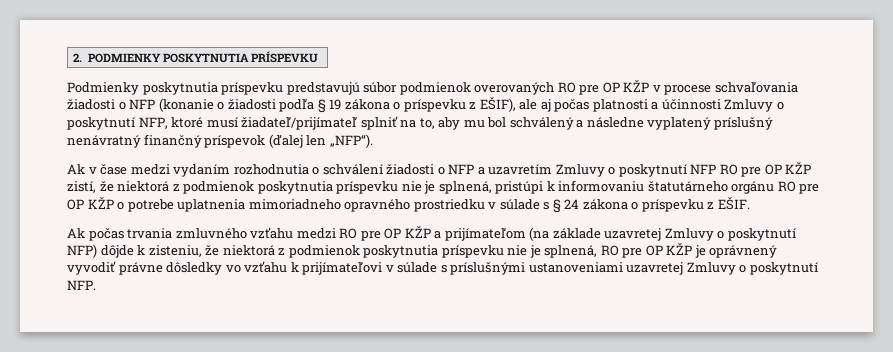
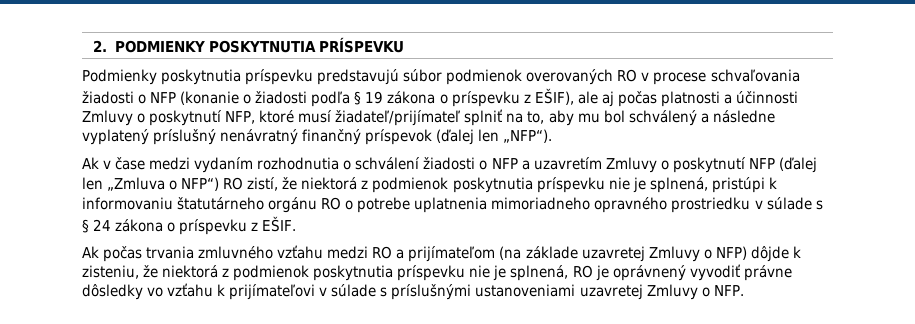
- Podmienky poskytnutia príspevku predstavujú súbor podmienok overovaných RO pre OP KŽP v procese schvaľovania žiadosti o NFP (konanie o žiadosti podľa § 19 zákona o príspevku z EŠIF), ale aj počas platnosti a účinnosti Zmluvy o poskytnutí NFP, ktoré musí žiadateľ/prijímateľ splniť na to, aby mu bol schválený a následne vyplatený príslušný nenávratný finančný príspevok (ďalej len „NFP“).
+ Podmienky poskytnutia príspevku predstavujú súbor podmienok overovaných RO v procese schvaľovania žiadosti o NFP (konanie o žiadosti podľa § 19 zákona o príspevku z EŠIF), ale aj počas platnosti a účinnosti Zmluvy o poskytnutí NFP, ktoré musí žiadateľ/prijímateľ splniť na to, aby mu bol schválený a následne vyplatený príslušný nenávratný finančný príspevok (ďalej len „NFP“).
- Ak v čase medzi vydaním rozhodnutia o schválení žiadosti o NFP a uzavretím Zmluvy o poskytnutí NFP RO pre OP KŽP zistí, že niektorá z podmienok poskytnutia príspevku nie je splnená, pristúpi k informovaniu štatutárneho orgánu RO pre OP KŽP o potrebe uplatnenia mimoriadneho opravného prostriedku v súlade s § 24 zákona o príspevku z EŠIF.
+ Ak v čase medzi vydaním rozhodnutia o schválení žiadosti o NFP a uzavretím Zmluvy o poskytnutí NFP (ďalej len „Zmluva o NFP“) RO zistí, že niektorá z podmienok poskytnutia príspevku nie je splnená, pristúpi k informovaniu štatutárneho orgánu RO o potrebe uplatnenia mimoriadneho opravného prostriedku v súlade s § 24 zákona o príspevku z EŠIF.
- Ak počas trvania zmluvného vzťahu medzi RO pre OP KŽP a prijímateľom (na základe uzavretej Zmluvy o poskytnutí NFP) dôjde k zisteniu, že niektorá z podmienok poskytnutia príspevku nie je splnená, RO pre OP KŽP je oprávnený vyvodiť právne dôsledky vo vzťahu k prijímateľovi v súlade s príslušnými ustanoveniami uzavretej Zmluvy o poskytnutí NFP.
+ Ak počas trvania zmluvného vzťahu medzi RO a prijímateľom (na základe uzavretej Zmluvy o NFP) dôjde k zisteniu, že niektorá z podmienok poskytnutia príspevku nie je splnená, RO je oprávnený vyvodiť právne dôsledky vo vzťahu k prijímateľovi v súlade s príslušnými ustanoveniami uzavretej Zmluvy o NFP.

